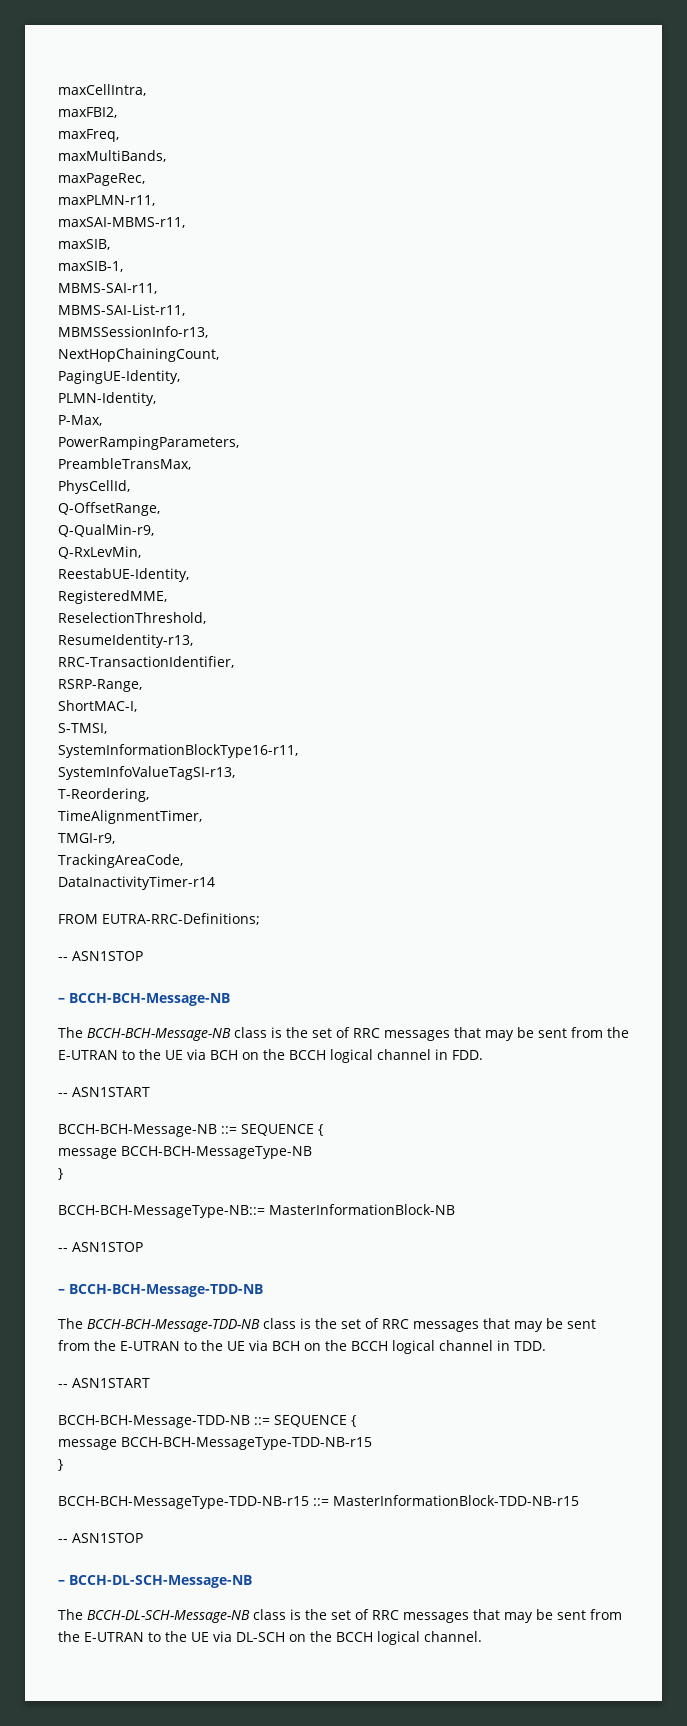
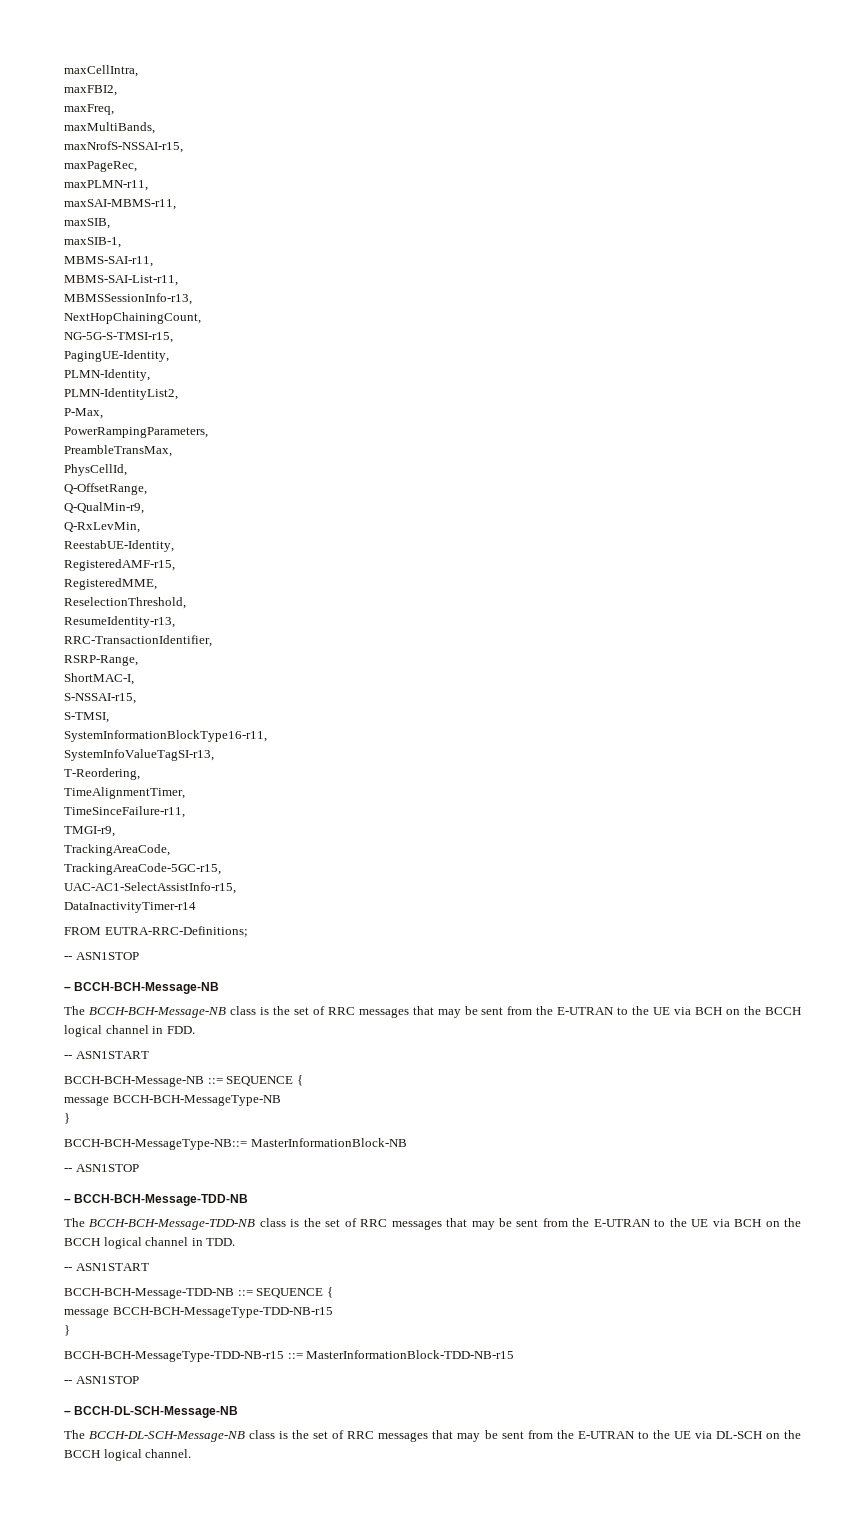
+ maxNrofS-NSSAI-r15,
+ NG-5G-S-TMSI-r15,
+ PLMN-IdentityList2,
+ RegisteredAMF-r15,
+ S-NSSAI-r15,
+ TimeSinceFailure-r11,
+ TrackingAreaCode-5GC-r15,
+ UAC-AC1-SelectAssistInfo-r15,

